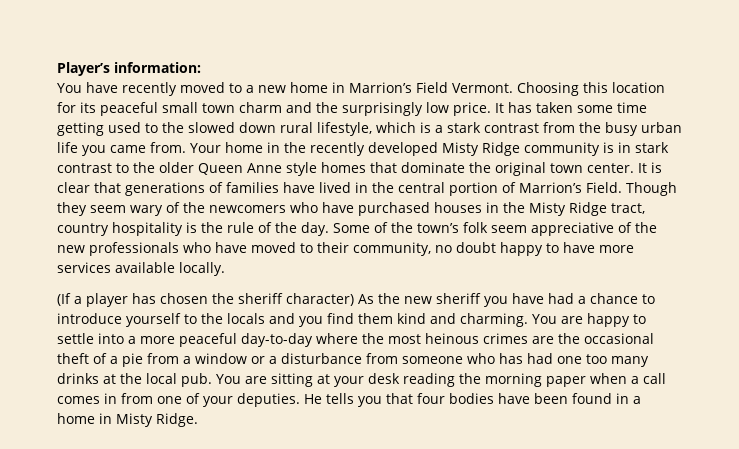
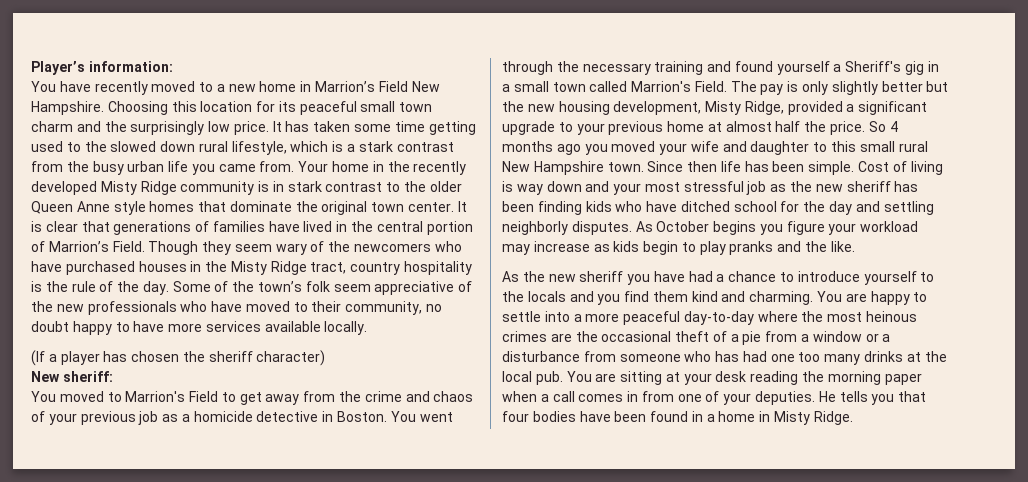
- You have recently moved to a new home in Marrion’s Field Vermont.
+ You have recently moved to a new home in Marrion’s Field New Hampshire.
- (If a player has chosen the sheriff character) As the new sheriff you have had a chance to introduce yourself to the locals and you find them kind and charming.
+ (If a player has chosen the sheriff character)
+ New sheriff:
+ You moved to Marrion's Field to get away from the crime and chaos of your previous job as a homicide detective in Boston. You went through the necessary training and found yourself a Sheriff's gig in a small town called Marrion's Field. The pay is only slightly better but the new housing development, Misty Ridge, provided a significant upgrade to your previous home at almost half the price. So 4 months ago you moved your wife and daughter to this small rural New Hampshire town. Since then life has been simple. Cost of living is way down and your most stressful job as the new sheriff has been finding kids who have ditched school for the day and settling neighborly disputes. As October begins you figure your workload may increase as kids begin to play pranks and the like.
+ As the new sheriff you have had a chance to introduce yourself to the locals and you find them kind and charming.

